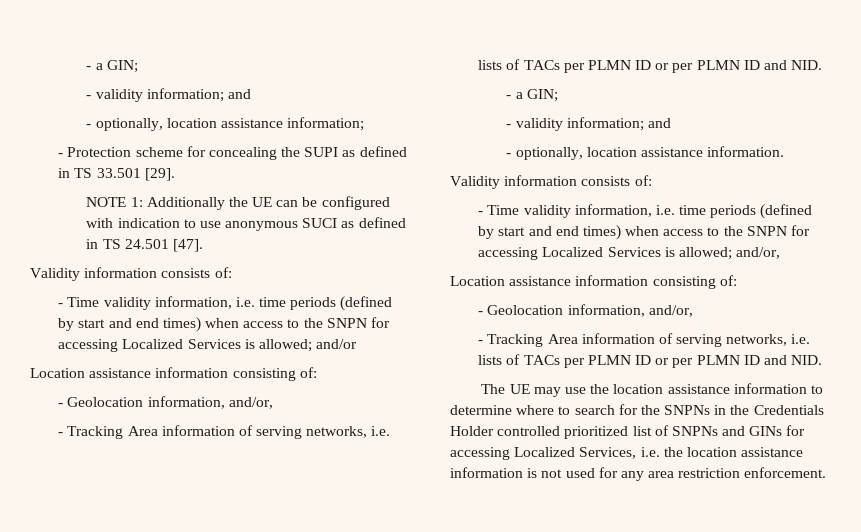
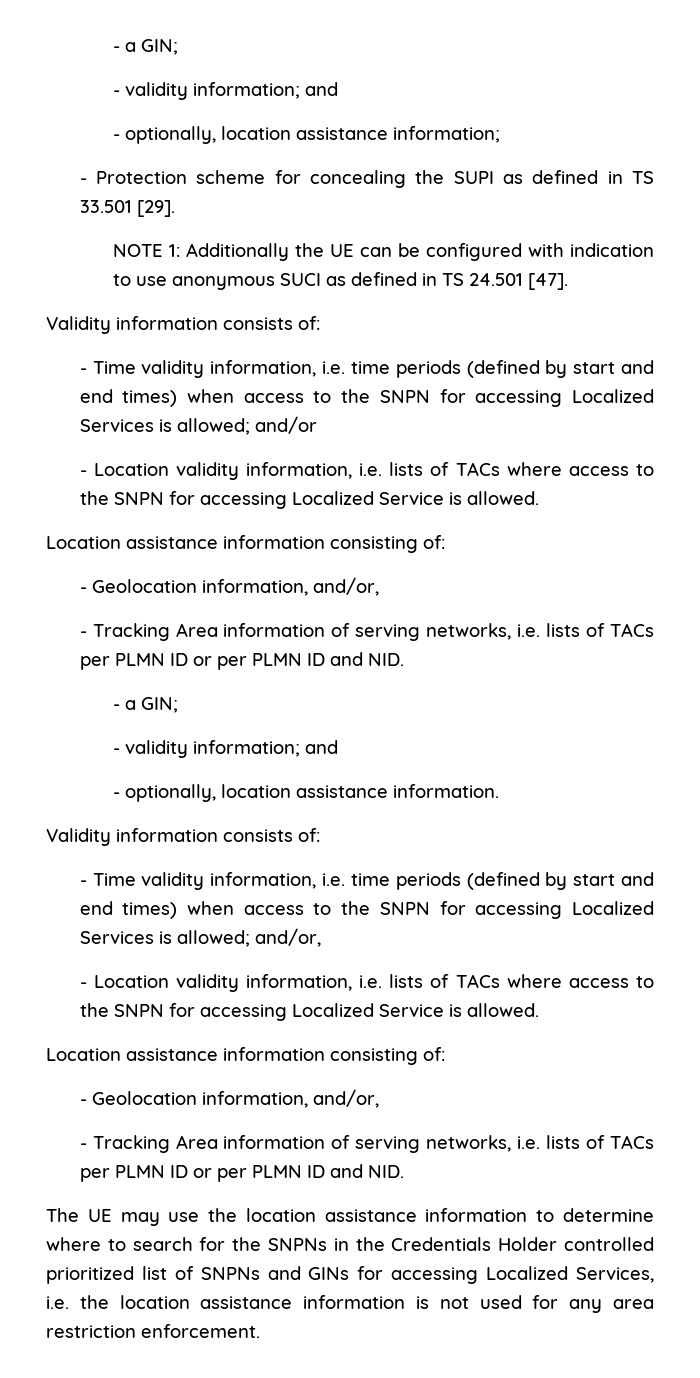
  - Time validity information, i.e. time periods (defined by start and end times) when access to the SNPN for accessing Localized Services is allowed; and/or
+ - Location validity information, i.e. lists of TACs where access to the SNPN for accessing Localized Service is allowed.
  - Time validity information, i.e. time periods (defined by start and end times) when access to the SNPN for accessing Localized Services is allowed; and/or,
+ - Location validity information, i.e. lists of TACs where access to the SNPN for accessing Localized Service is allowed.

